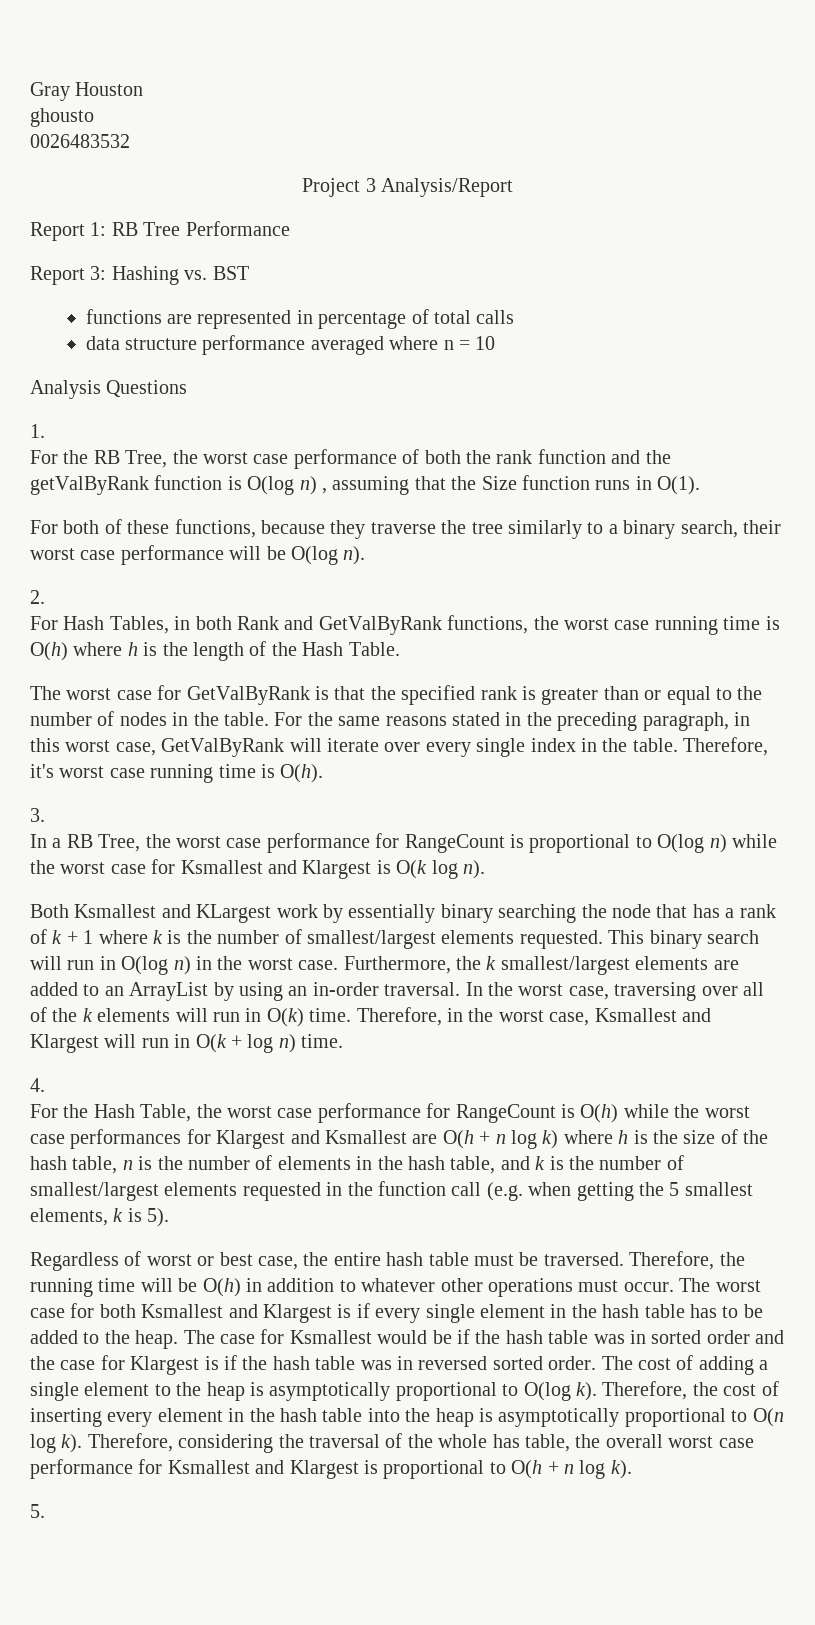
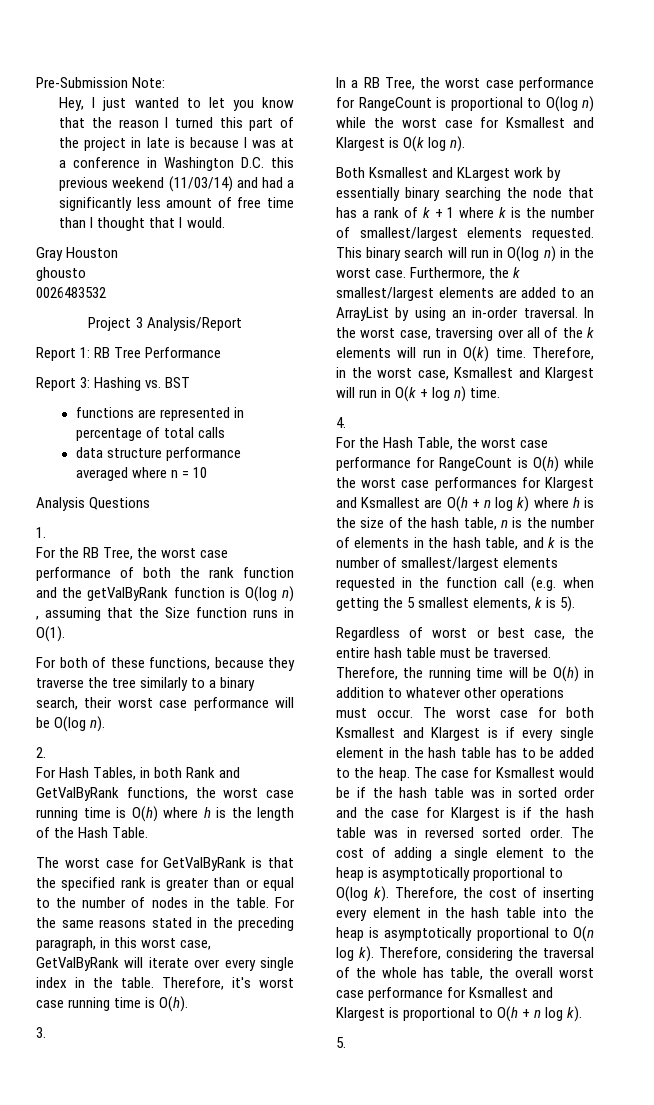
+ Pre-Submission Note:
+ Hey, I just wanted to let you know that the reason I turned this part of the project in late is because I was at a conference in Washington D.C. this previous weekend (11/03/14) and had a significantly less amount of free time than I thought that I would.

